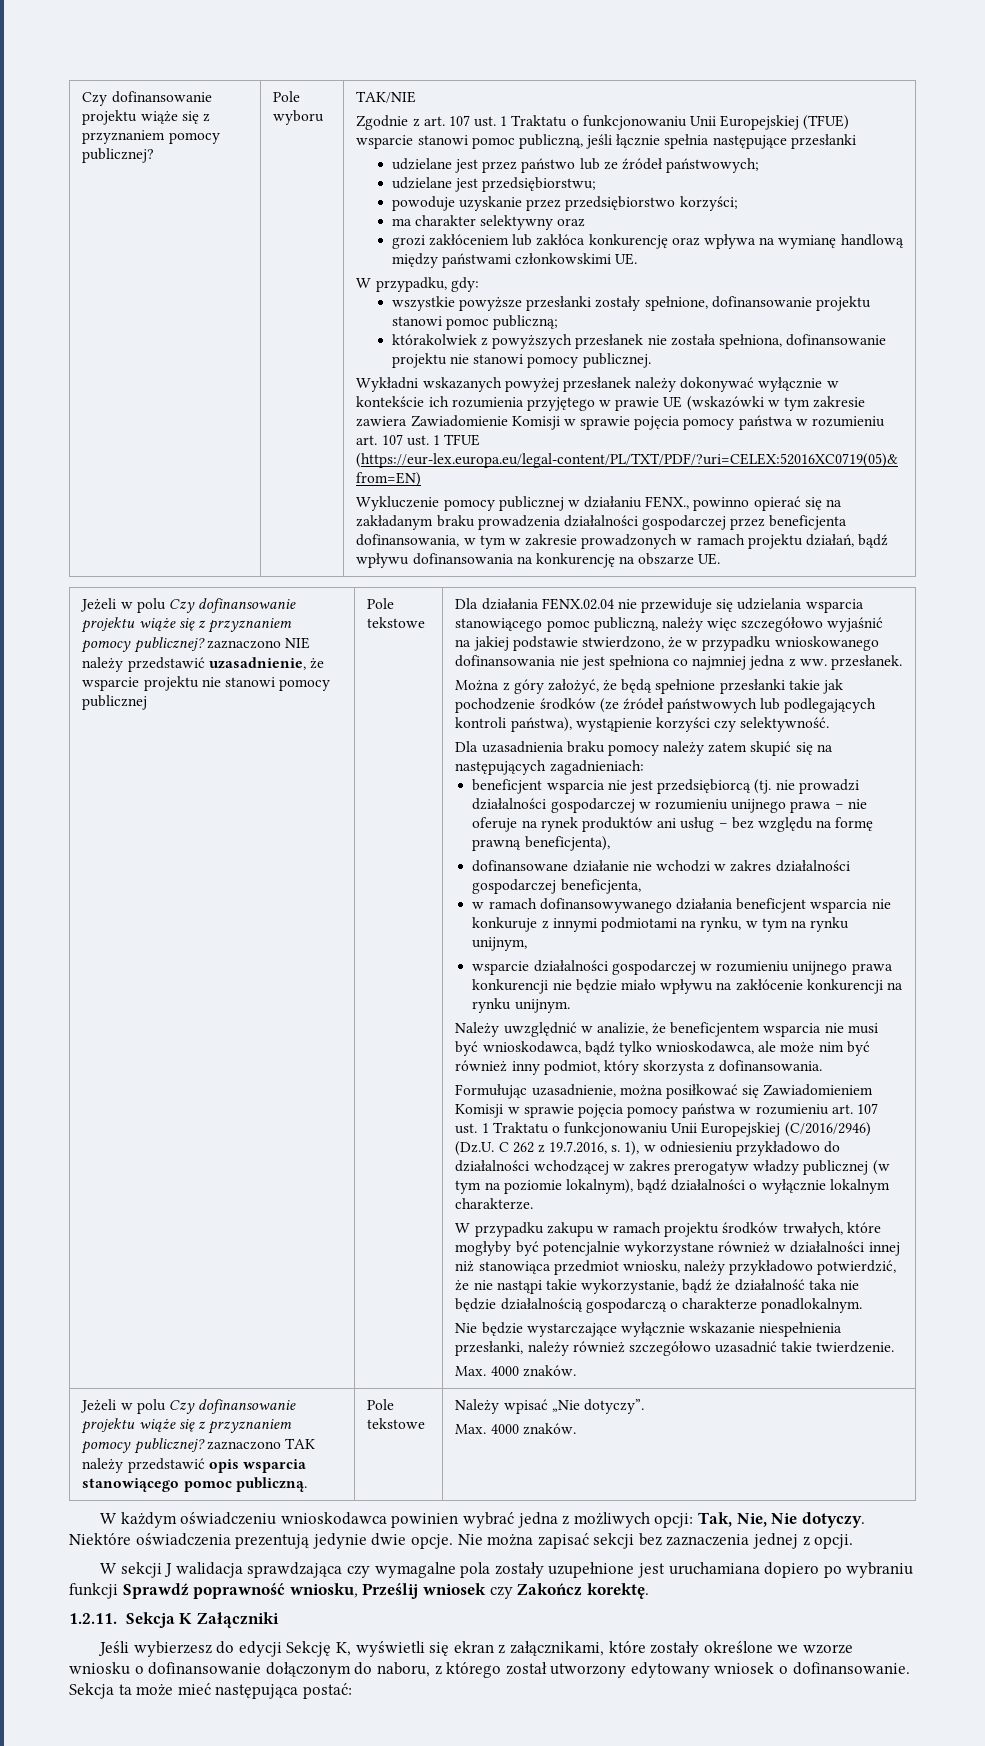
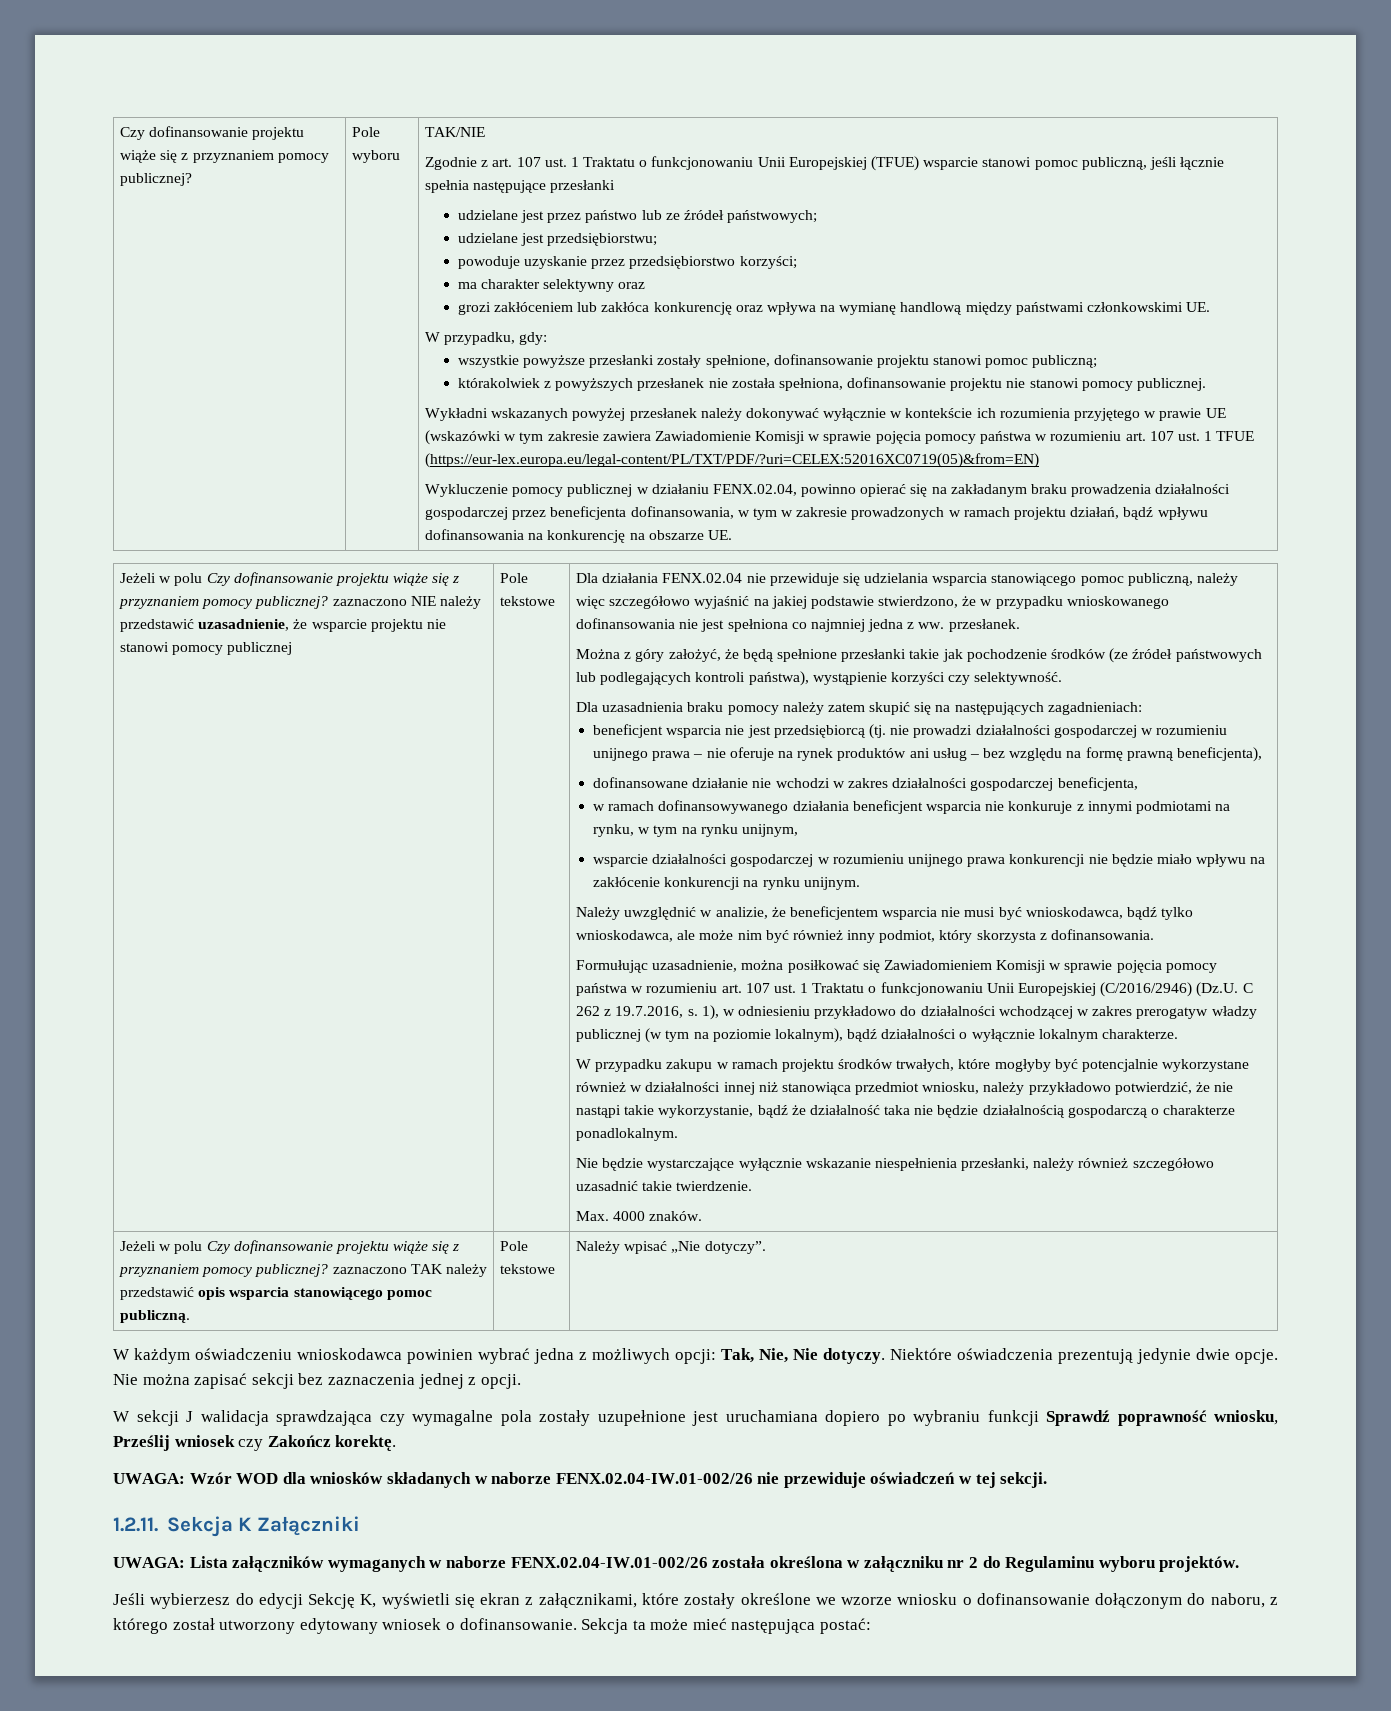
- Wykluczenie pomocy publicznej w działaniu FENX., powinno opierać się na zakładanym braku prowadzenia działalności gospodarczej przez beneficjenta dofinansowania, w tym w zakresie prowadzonych w ramach projektu działań, bądź wpływu dofinansowania na konkurencję na obszarze UE.
+ Wykluczenie pomocy publicznej w działaniu FENX.02.04, powinno opierać się na zakładanym braku prowadzenia działalności gospodarczej przez beneficjenta dofinansowania, w tym w zakresie prowadzonych w ramach projektu działań, bądź wpływu dofinansowania na konkurencję na obszarze UE.
  Jeżeli w polu Czy dofinansowanie projektu wiąże się z przyznaniem pomocy publicznej? zaznaczono TAK należy przedstawić opis wsparcia stanowiącego pomoc publiczną. | Pole tekstowe | Należy wpisać „Nie dotyczy”.
- Max. 4000 znaków.
+ UWAGA: Wzór WOD dla wniosków składanych w naborze FENX.02.04-IW.01-002/26 nie przewiduje oświadczeń w tej sekcji.
  1.2.11. Sekcja K Załączniki
+ UWAGA: Lista załączników wymaganych w naborze FENX.02.04-IW.01-002/26 została określona w załączniku nr 2 do Regulaminu wyboru projektów.

